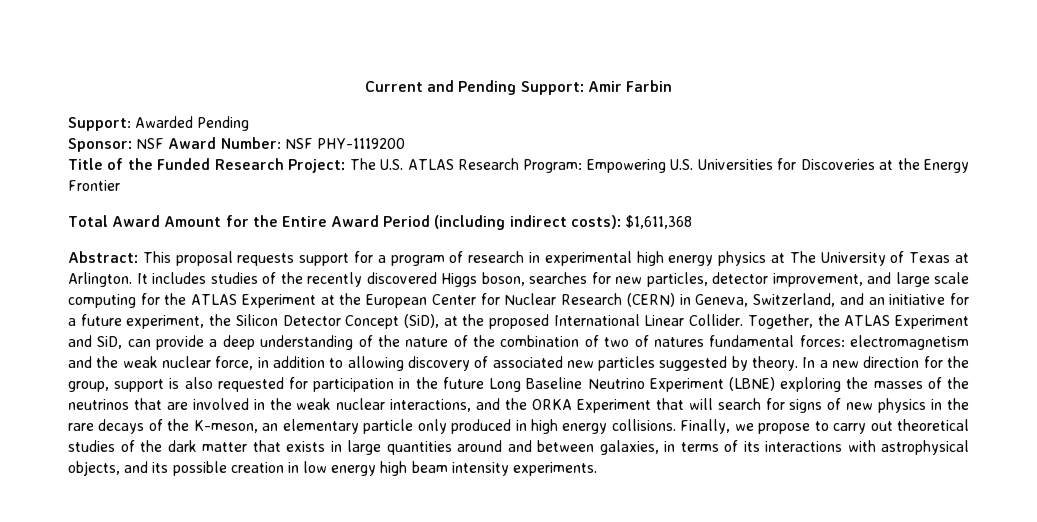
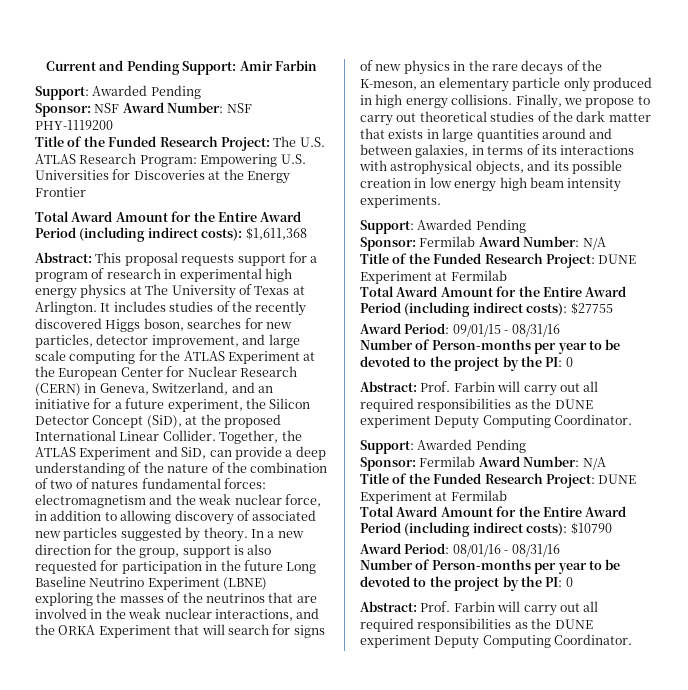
  Finally, we propose to carry out theoretical studies of the dark matter that exists in large quantities around and between galaxies, in terms of its interactions with astrophysical objects, and its possible creation in low energy high beam intensity experiments.
+ Support: Awarded Pending
+ Sponsor: Fermilab Award Number: N/A
+ Title of the Funded Research Project: DUNE Experiment at Fermilab
+ Total Award Amount for the Entire Award Period (including indirect costs): $27755
+ Award Period: 09/01/15 - 08/31/16
+ Number of Person-months per year to be devoted to the project by the PI: 0
+ Abstract: Prof. Farbin will carry out all required responsibilities as the DUNE experiment Deputy Computing Coordinator.
+ Support: Awarded Pending
+ Sponsor: Fermilab Award Number: N/A
+ Title of the Funded Research Project: DUNE Experiment at Fermilab
+ Total Award Amount for the Entire Award Period (including indirect costs): $10790
+ Award Period: 08/01/16 - 08/31/16
+ Number of Person-months per year to be devoted to the project by the PI: 0
+ Abstract: Prof. Farbin will carry out all required responsibilities as the DUNE experiment Deputy Computing Coordinator.

